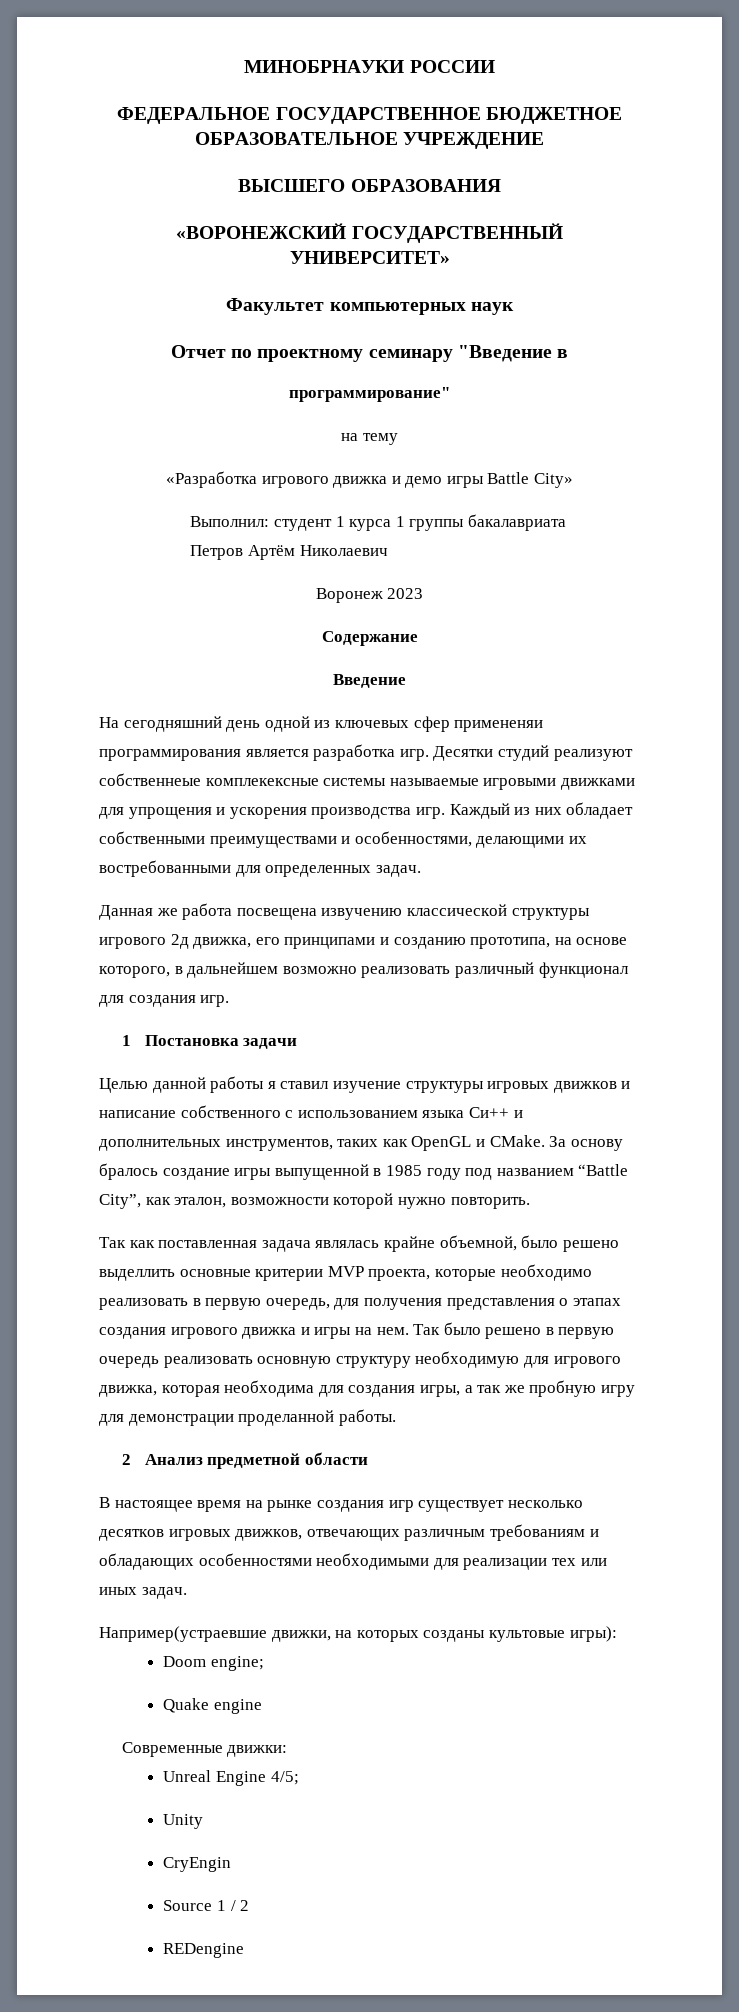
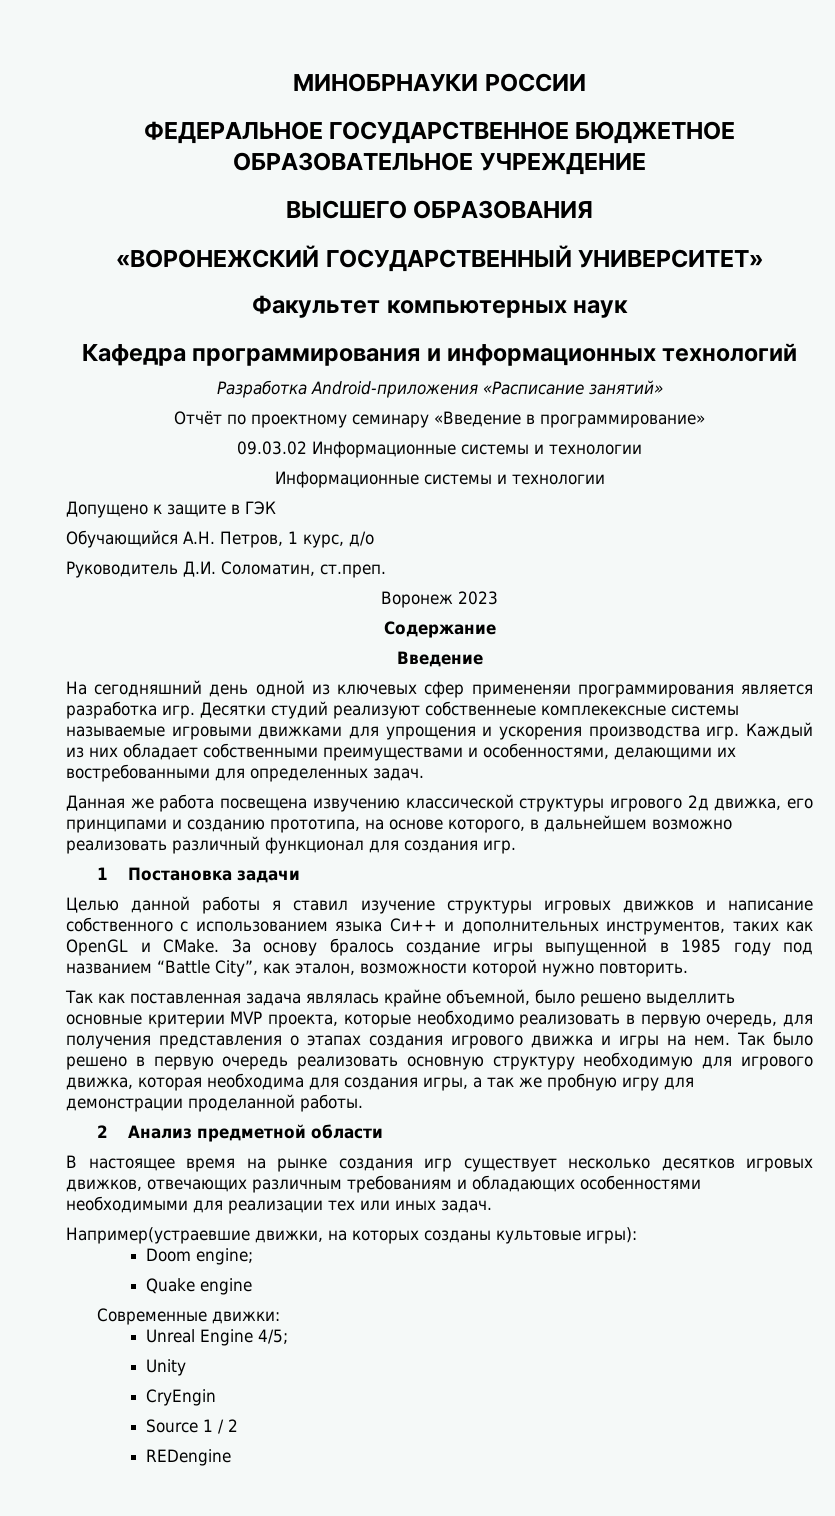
- Отчет по проектному семинару "Введение в
- программирование"
- на тему
- «Разработка игрового движка и демо игры Battle City»
- Выполнил: студент 1 курса 1 группы бакалавриата
- Петров Артём Николаевич
+ Кафедра программирования и информационных технологий
+ Разработка Android-приложения «Расписание занятий»
+ Отчёт по проектному семинару «Введение в программирование»
+ 09.03.02 Информационные системы и технологии
+ Информационные системы и технологии
+ Допущено к защите в ГЭК
+ Обучающийся А.Н. Петров, 1 курс, д/о
+ Руководитель Д.И. Соломатин, ст.преп.

